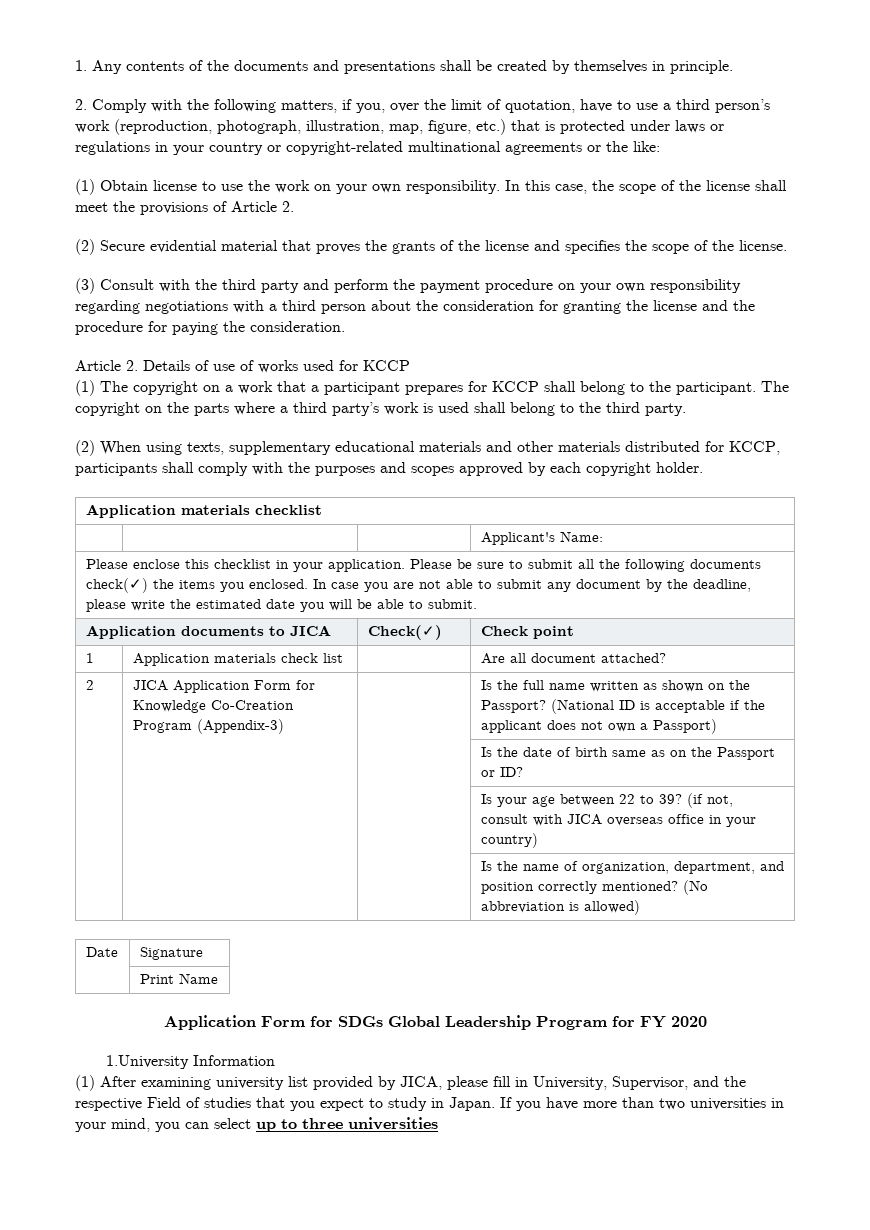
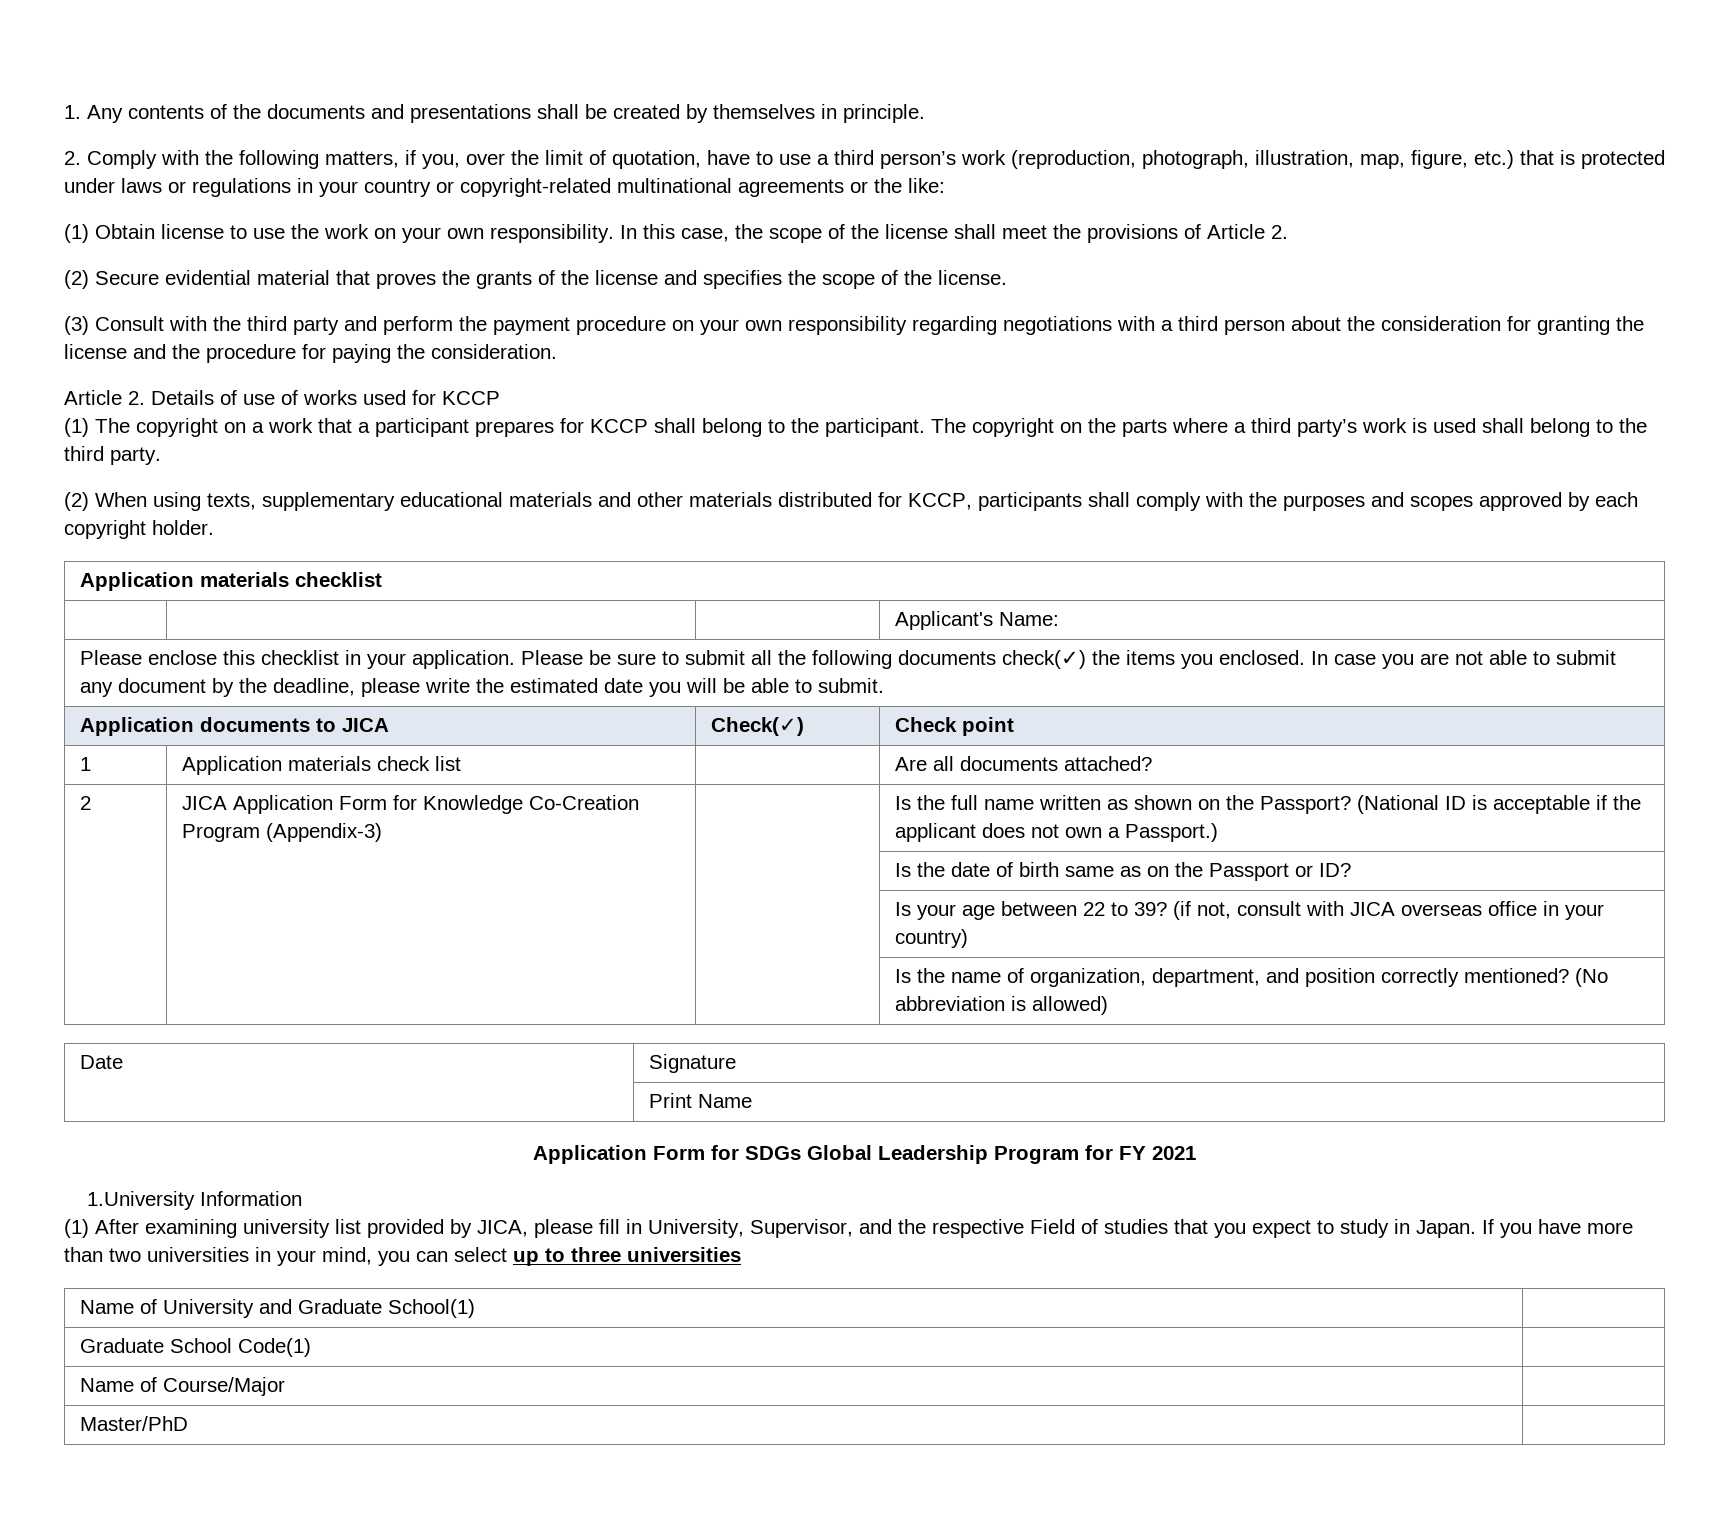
- 1 | Application materials check list | | Are all document attached?
+ 1 | Application materials check list | | Are all documents attached?
- 2 | JICA Application Form for Knowledge Co-Creation Program (Appendix-3) | | Is the full name written as shown on the Passport? (National ID is acceptable if the applicant does not own a Passport)
+ 2 | JICA Application Form for Knowledge Co-Creation Program (Appendix-3) | | Is the full name written as shown on the Passport? (National ID is acceptable if the applicant does not own a Passport.)
- Application Form for SDGs Global Leadership Program for FY 2020
+ Application Form for SDGs Global Leadership Program for FY 2021
+ Name of University and Graduate School(1) |
+ Graduate School Code(1) |
+ Name of Course/Major |
+ Master/PhD |

